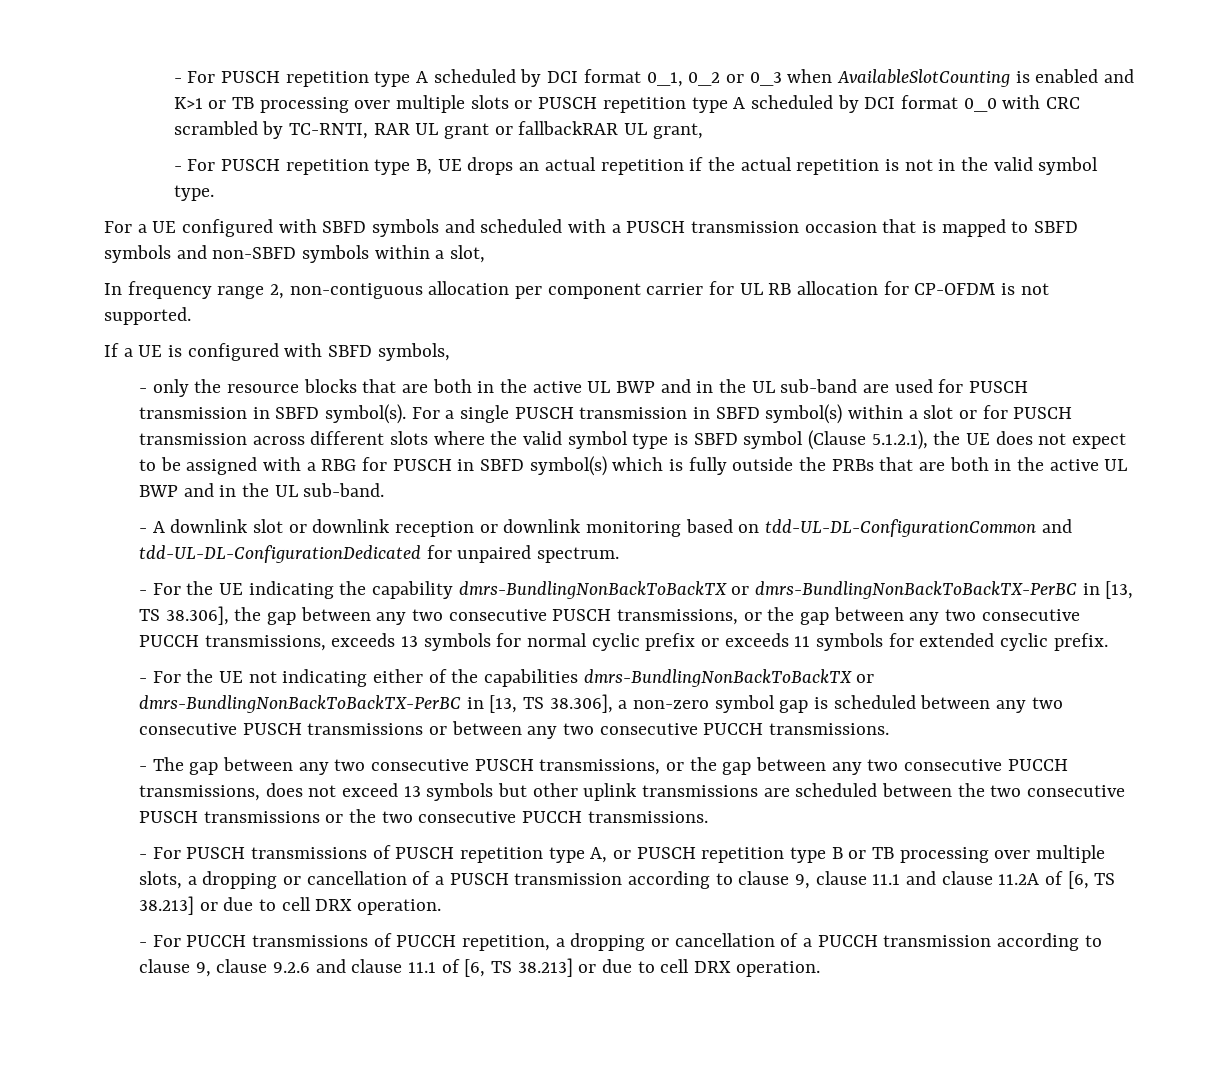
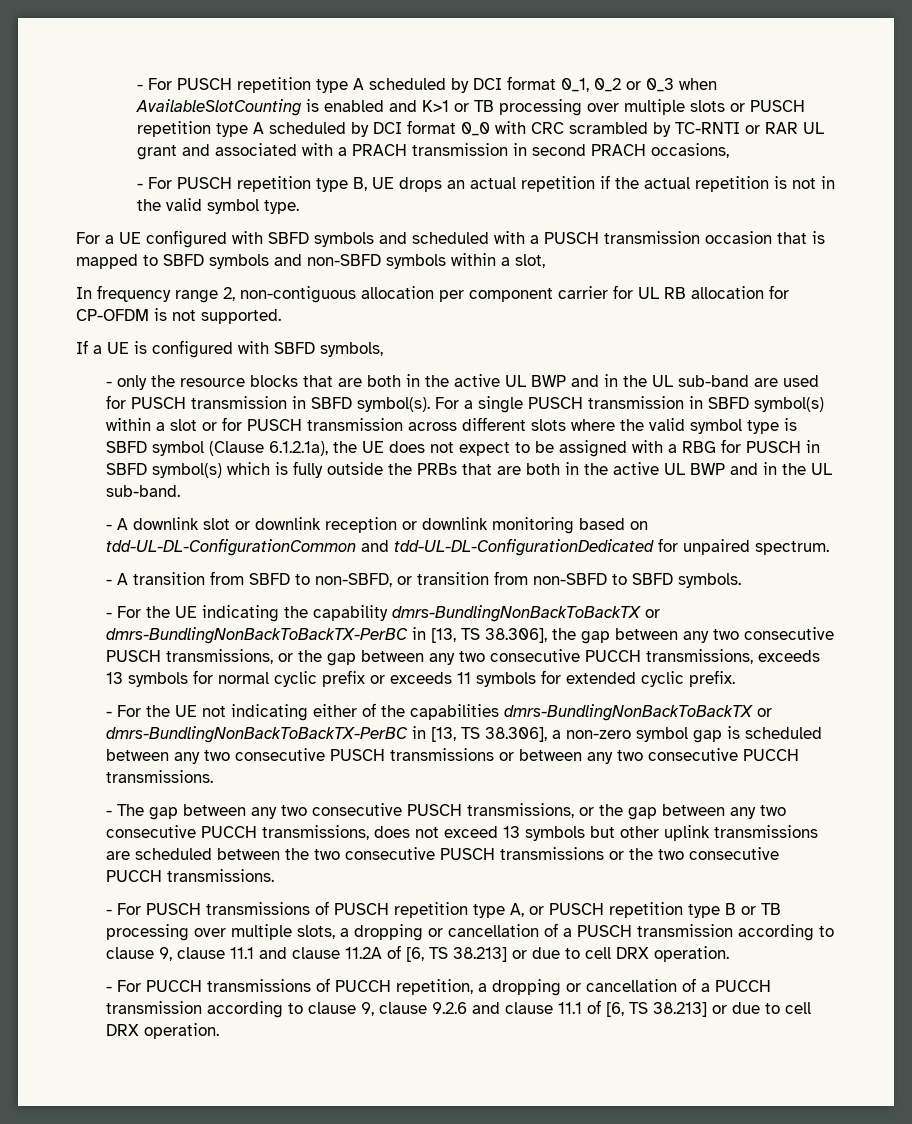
- - For PUSCH repetition type A scheduled by DCI format 0_1, 0_2 or 0_3 when AvailableSlotCounting is enabled and K>1 or TB processing over multiple slots or PUSCH repetition type A scheduled by DCI format 0_0 with CRC scrambled by TC-RNTI, RAR UL grant or fallbackRAR UL grant,
+ - For PUSCH repetition type A scheduled by DCI format 0_1, 0_2 or 0_3 when AvailableSlotCounting is enabled and K>1 or TB processing over multiple slots or PUSCH repetition type A scheduled by DCI format 0_0 with CRC scrambled by TC-RNTI or RAR UL grant and associated with a PRACH transmission in second PRACH occasions,
- For a single PUSCH transmission in SBFD symbol(s) within a slot or for PUSCH transmission across different slots where the valid symbol type is SBFD symbol (Clause 5.1.2.1), the UE does not expect to be assigned with a RBG for PUSCH in SBFD symbol(s) which is fully outside the PRBs that are both in the active UL BWP and in the UL sub-band.
+ For a single PUSCH transmission in SBFD symbol(s) within a slot or for PUSCH transmission across different slots where the valid symbol type is SBFD symbol (Clause 6.1.2.1a), the UE does not expect to be assigned with a RBG for PUSCH in SBFD symbol(s) which is fully outside the PRBs that are both in the active UL BWP and in the UL sub-band.
+ - A transition from SBFD to non-SBFD, or transition from non-SBFD to SBFD symbols.

